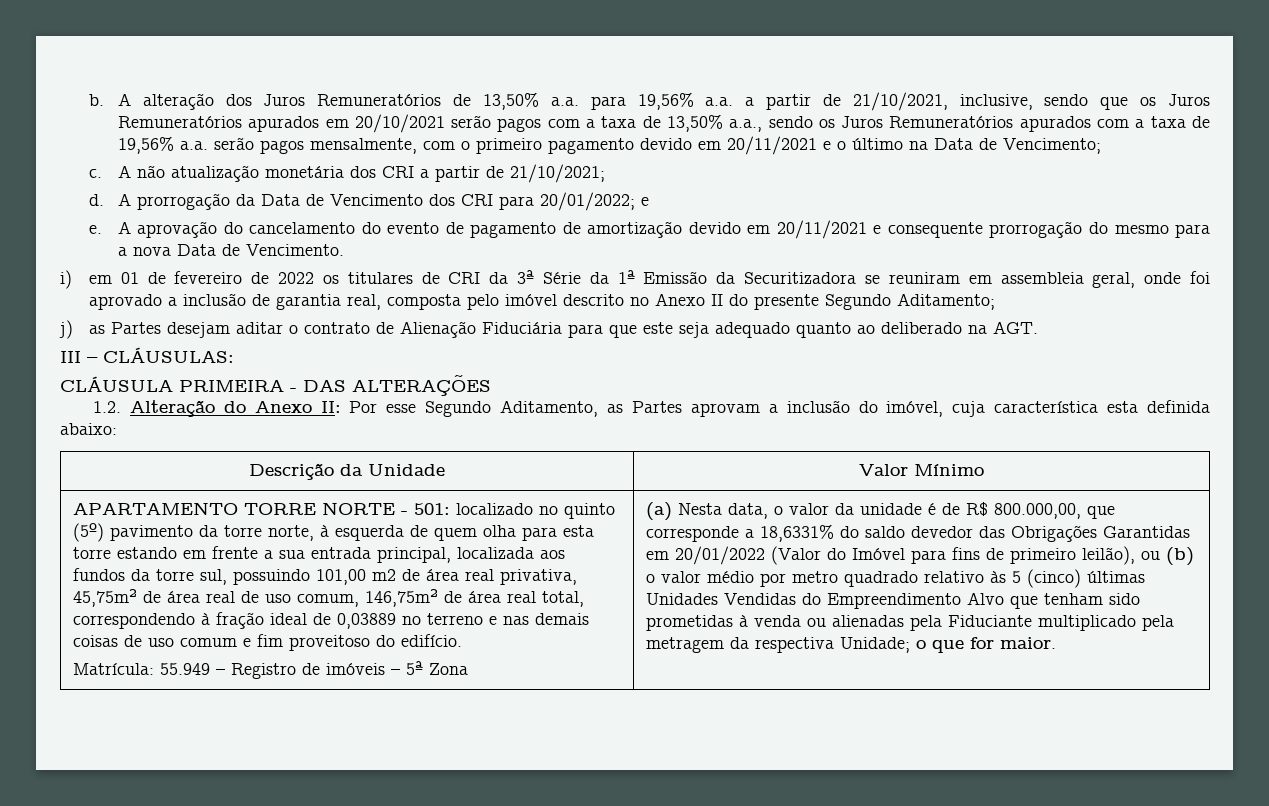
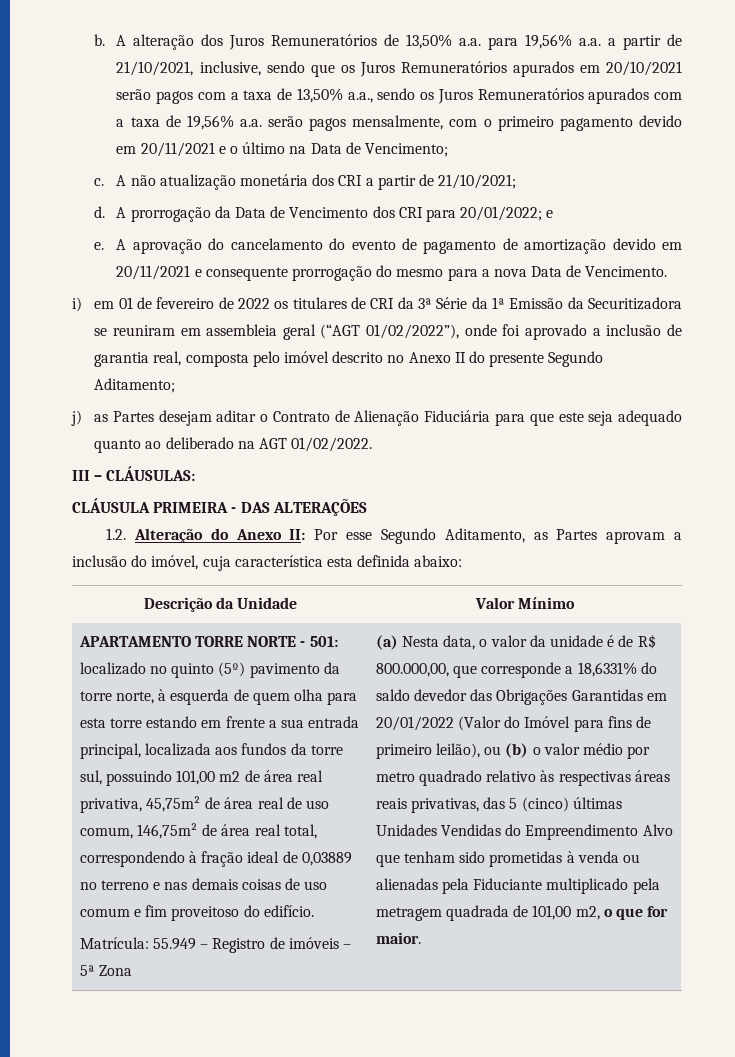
- i) em 01 de fevereiro de 2022 os titulares de CRI da 3ª Série da 1ª Emissão da Securitizadora se reuniram em assembleia geral, onde foi aprovado a inclusão de garantia real, composta pelo imóvel descrito no Anexo II do presente Segundo Aditamento;
+ i) em 01 de fevereiro de 2022 os titulares de CRI da 3ª Série da 1ª Emissão da Securitizadora se reuniram em assembleia geral (“AGT 01/02/2022”), onde foi aprovado a inclusão de garantia real, composta pelo imóvel descrito no Anexo II do presente Segundo Aditamento;
- j) as Partes desejam aditar o contrato de Alienação Fiduciária para que este seja adequado quanto ao deliberado na AGT.
+ j) as Partes desejam aditar o Contrato de Alienação Fiduciária para que este seja adequado quanto ao deliberado na AGT 01/02/2022.
- (a) Nesta data, o valor da unidade é de R$ 800.000,00, que corresponde a 18,6331% do saldo devedor das Obrigações Garantidas em 20/01/2022 (Valor do Imóvel para fins de primeiro leilão), ou (b) o valor médio por metro quadrado relativo às 5 (cinco) últimas Unidades Vendidas do Empreendimento Alvo que tenham sido prometidas à venda ou alienadas pela Fiduciante multiplicado pela metragem da respectiva Unidade; o que for maior.
+ (a) Nesta data, o valor da unidade é de R$ 800.000,00, que corresponde a 18,6331% do saldo devedor das Obrigações Garantidas em 20/01/2022 (Valor do Imóvel para fins de primeiro leilão), ou (b) o valor médio por metro quadrado relativo às respectivas áreas reais privativas, das 5 (cinco) últimas Unidades Vendidas do Empreendimento Alvo que tenham sido prometidas à venda ou alienadas pela Fiduciante multiplicado pela metragem quadrada de 101,00 m2, o que for maior.

